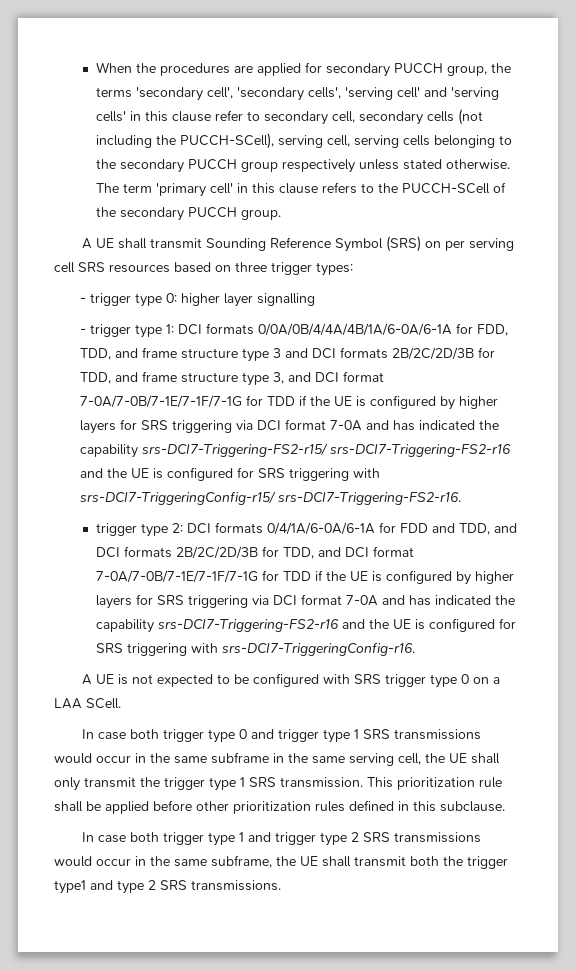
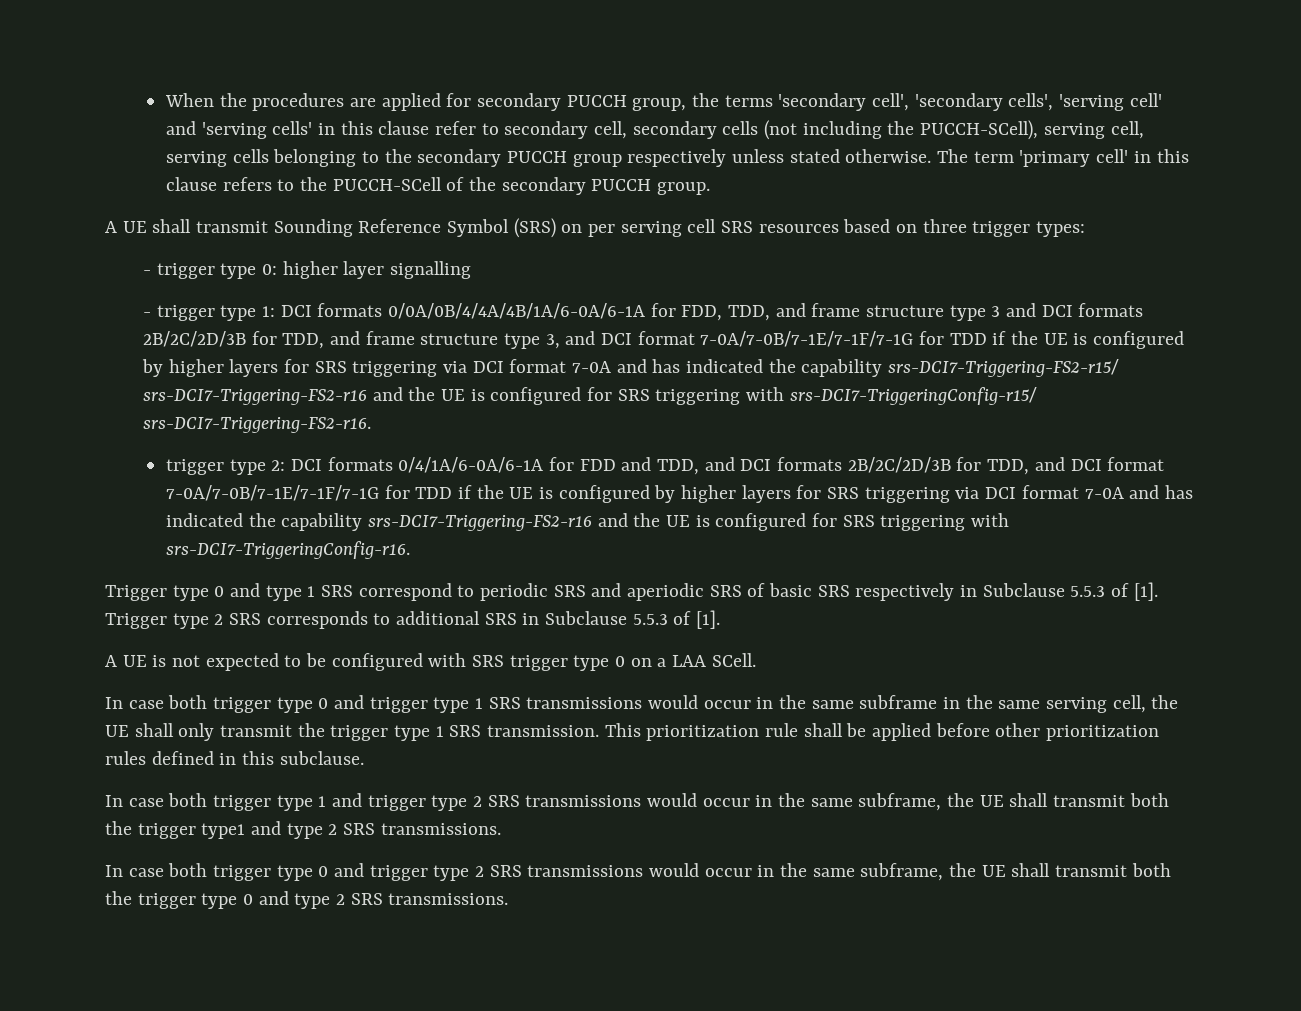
+ Trigger type 0 and type 1 SRS correspond to periodic SRS and aperiodic SRS of basic SRS respectively in Subclause 5.5.3 of [1]. Trigger type 2 SRS corresponds to additional SRS in Subclause 5.5.3 of [1].
+ In case both trigger type 0 and trigger type 2 SRS transmissions would occur in the same subframe, the UE shall transmit both the trigger type 0 and type 2 SRS transmissions.

